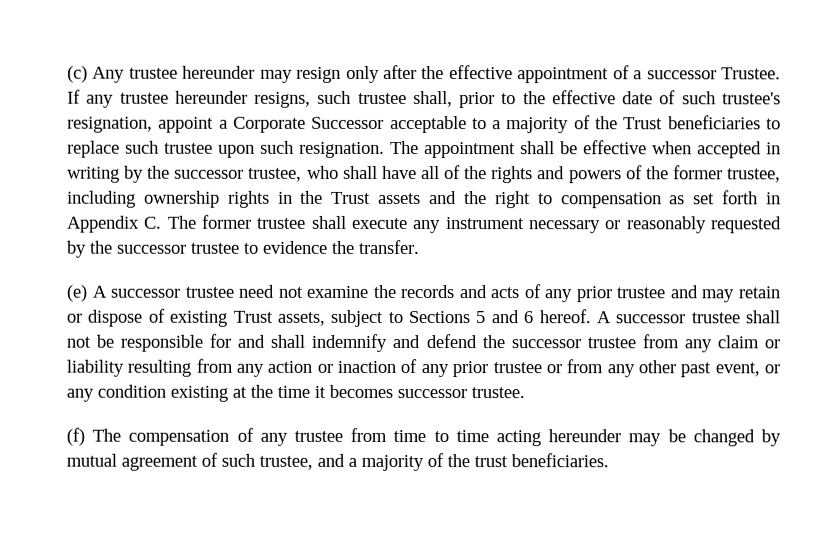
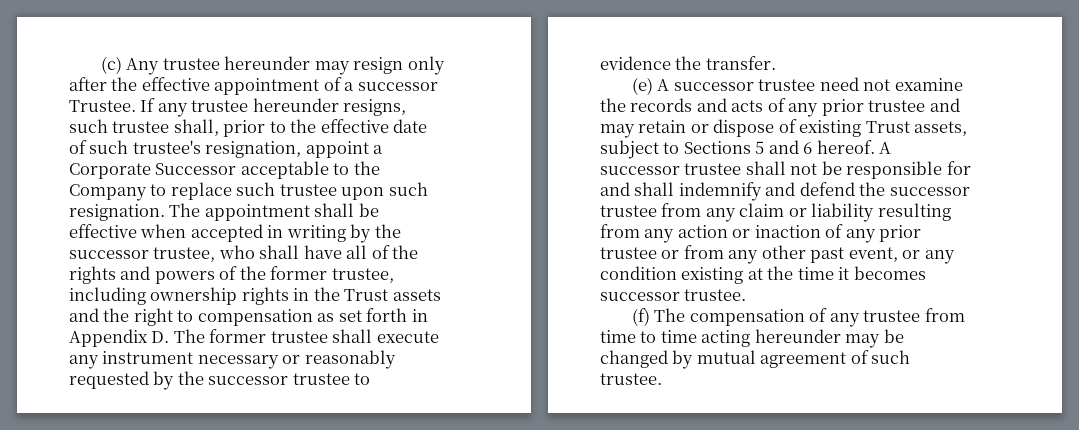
- If any trustee hereunder resigns, such trustee shall, prior to the effective date of such trustee's resignation, appoint a Corporate Successor acceptable to a majority of the Trust beneficiaries to replace such trustee upon such resignation.
+ If any trustee hereunder resigns, such trustee shall, prior to the effective date of such trustee's resignation, appoint a Corporate Successor acceptable to the Company to replace such trustee upon such resignation.
- The appointment shall be effective when accepted in writing by the successor trustee, who shall have all of the rights and powers of the former trustee, including ownership rights in the Trust assets and the right to compensation as set forth in Appendix C. The former trustee shall execute any instrument necessary or reasonably requested by the successor trustee to evidence the transfer.
+ The appointment shall be effective when accepted in writing by the successor trustee, who shall have all of the rights and powers of the former trustee, including ownership rights in the Trust assets and the right to compensation as set forth in Appendix D. The former trustee shall execute any instrument necessary or reasonably requested by the successor trustee to evidence the transfer.
- (f) The compensation of any trustee from time to time acting hereunder may be changed by mutual agreement of such trustee, and a majority of the trust beneficiaries.
+ (f) The compensation of any trustee from time to time acting hereunder may be changed by mutual agreement of such trustee.

